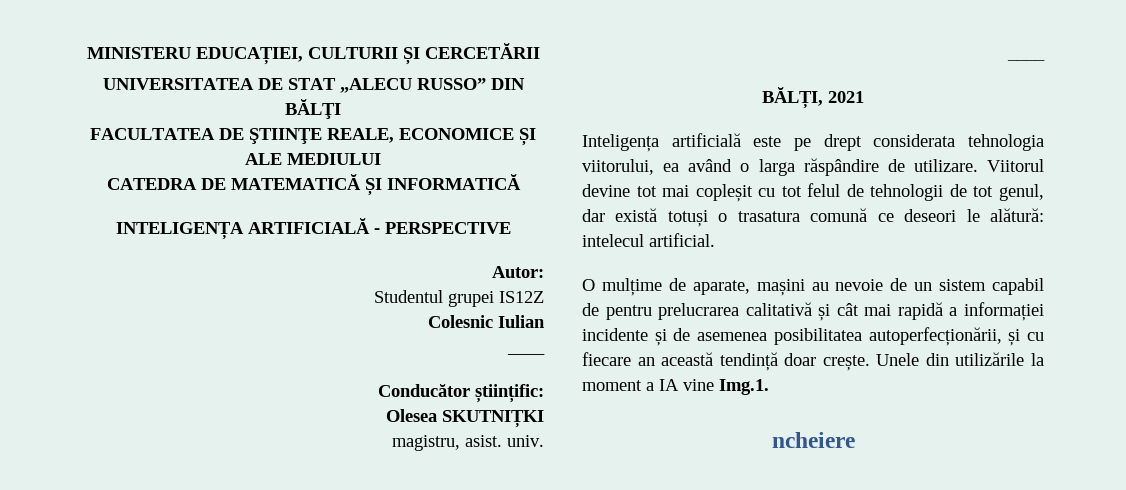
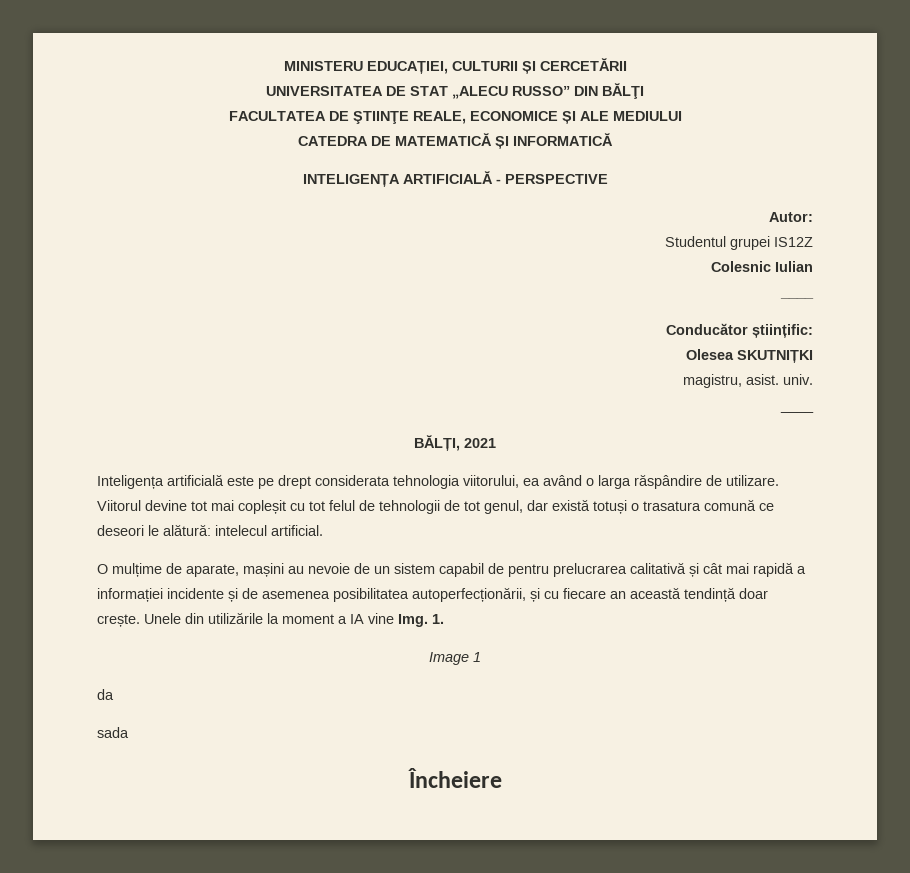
- Unele din utilizările la moment a IA vine Img.1.
- ncheiere
+ Unele din utilizările la moment a IA vine Img. 1.
+ Image 1
+ da
+ sada
+ Încheiere

